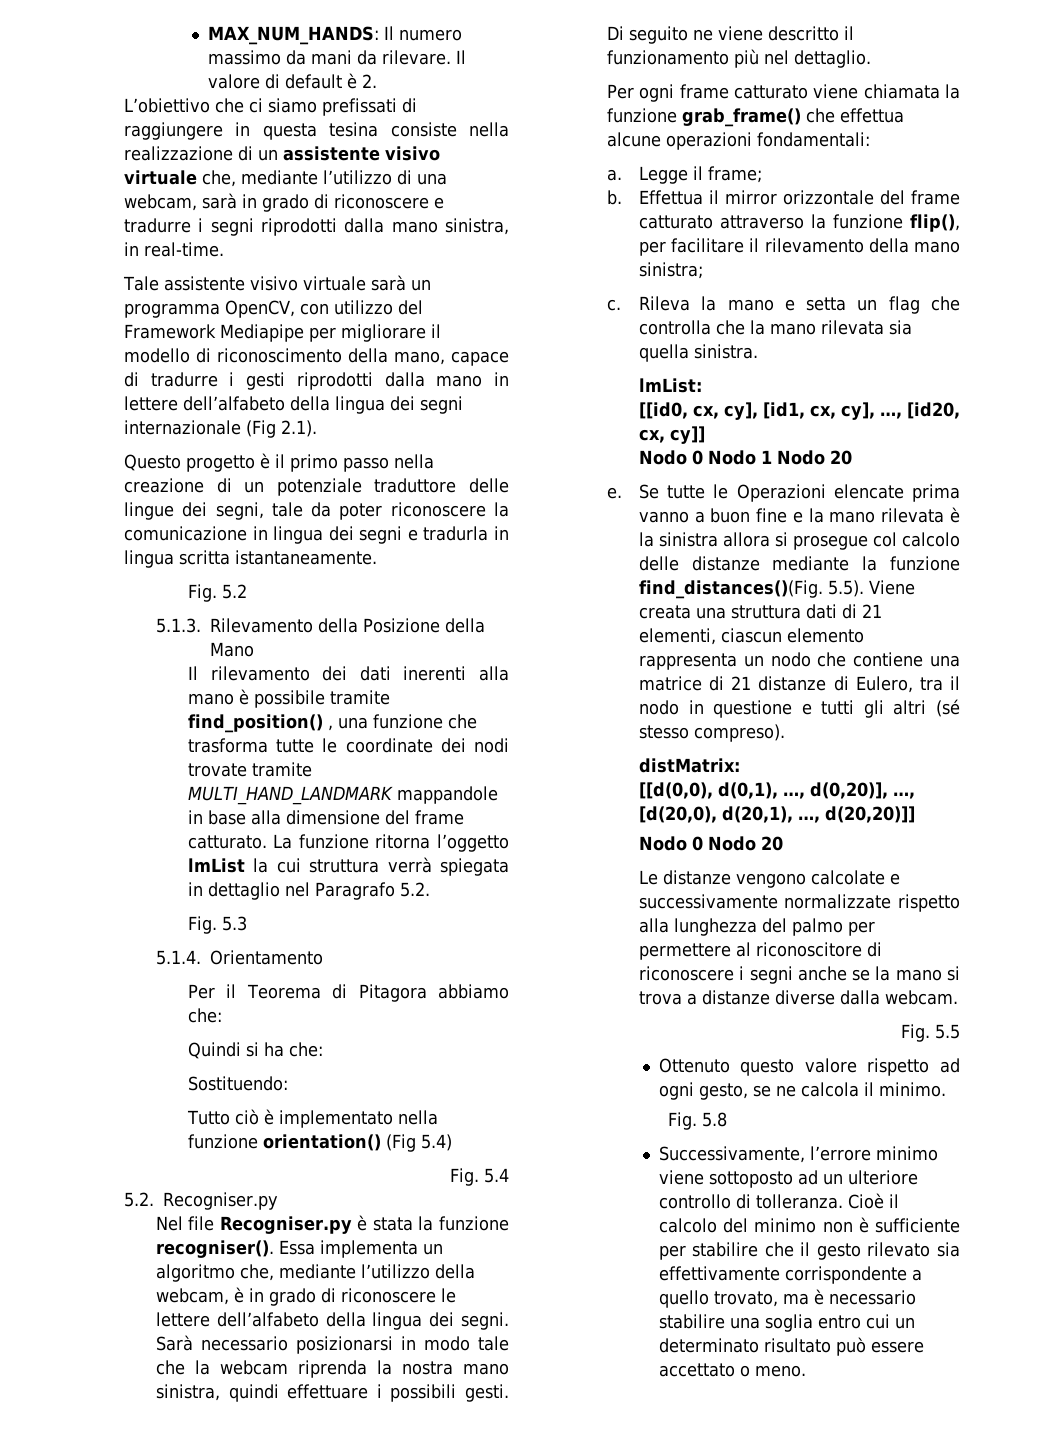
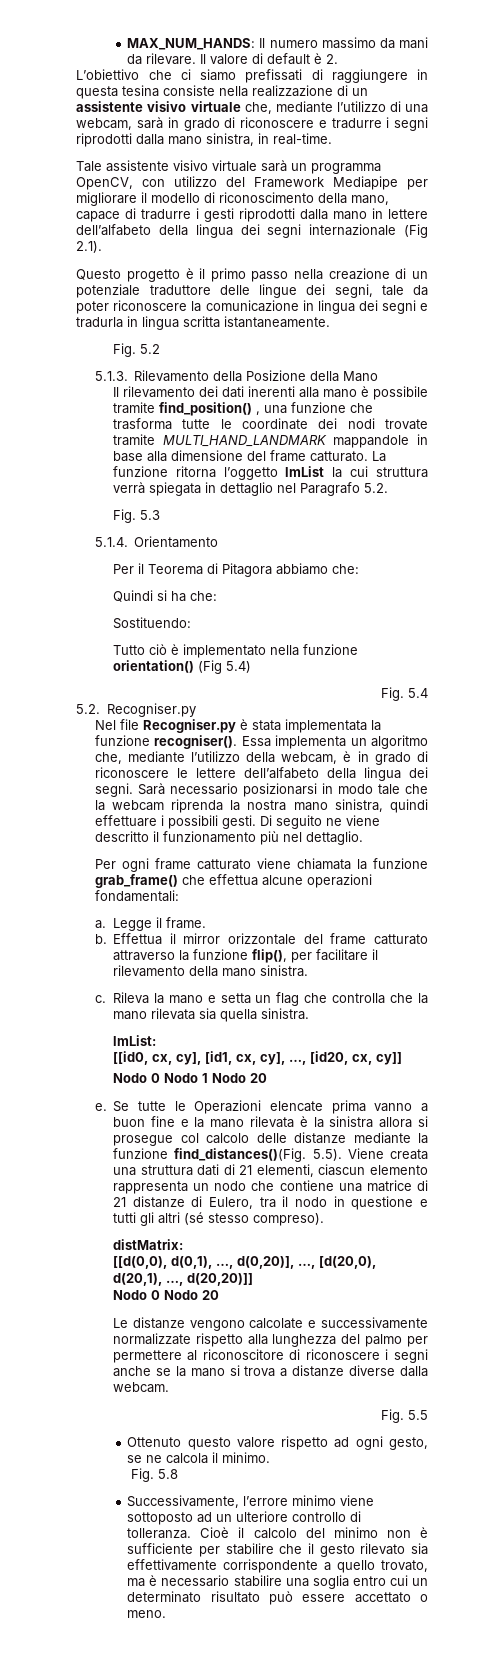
- Nel file Recogniser.py è stata la funzione recogniser().
+ Nel file Recogniser.py è stata implementata la funzione recogniser().
- Legge il frame;
+ Legge il frame.
- Effettua il mirror orizzontale del frame catturato attraverso la funzione flip(), per facilitare il rilevamento della mano sinistra;
+ Effettua il mirror orizzontale del frame catturato attraverso la funzione flip(), per facilitare il rilevamento della mano sinistra.

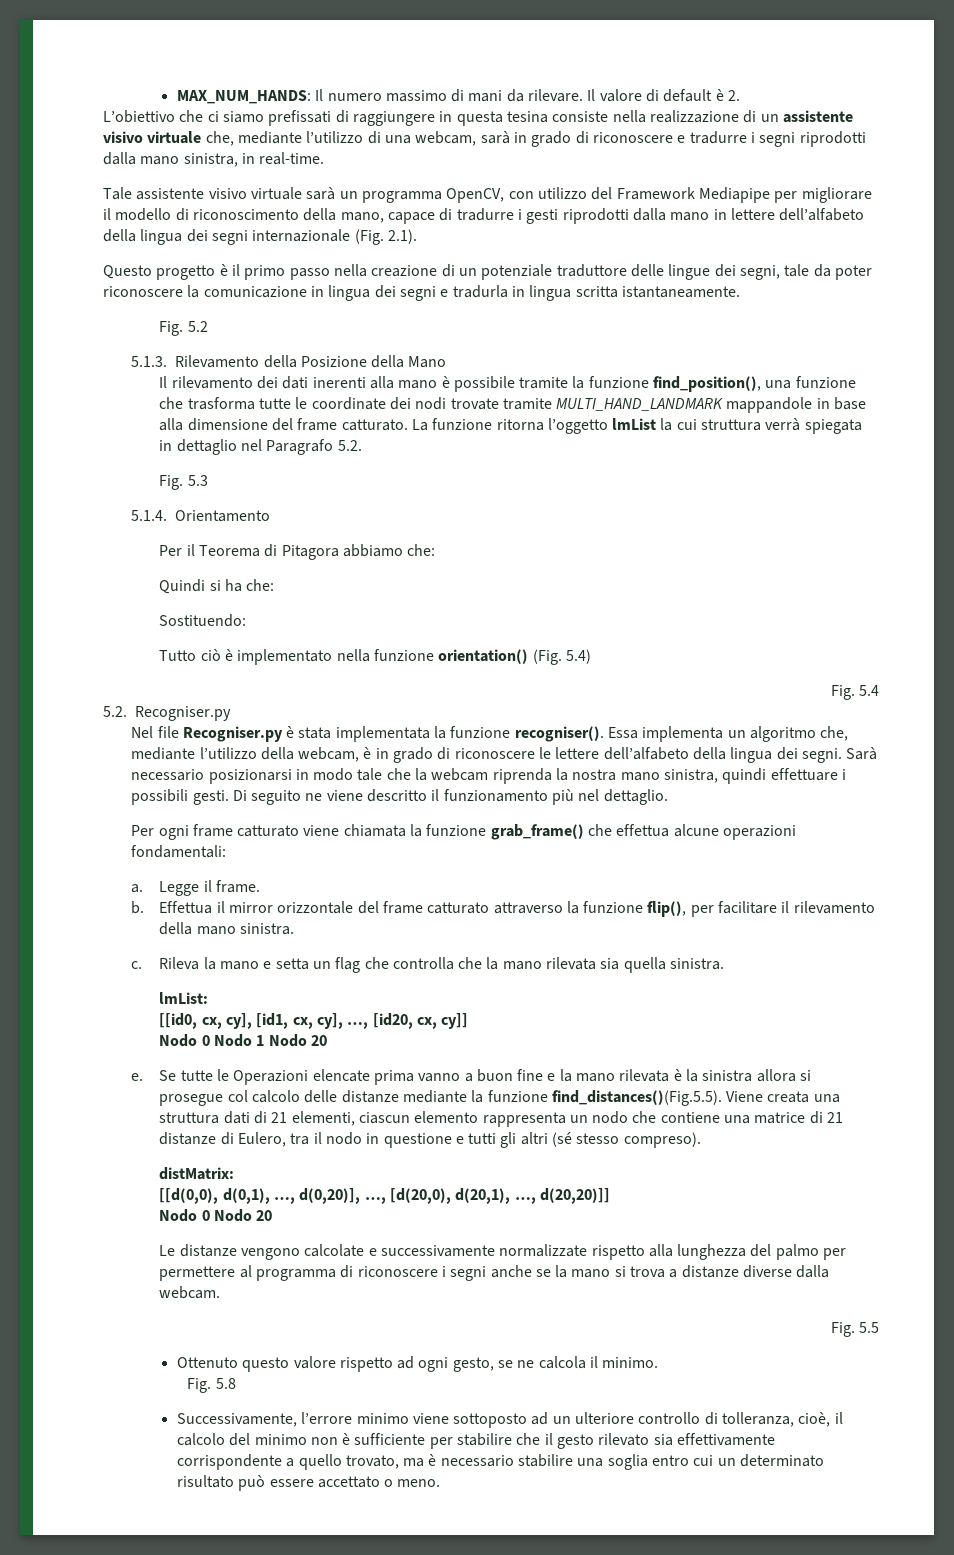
- MAX_NUM_HANDS: Il numero massimo da mani da rilevare.
+ MAX_NUM_HANDS: Il numero massimo di mani da rilevare.
- Tale assistente visivo virtuale sarà un programma OpenCV, con utilizzo del Framework Mediapipe per migliorare il modello di riconoscimento della mano, capace di tradurre i gesti riprodotti dalla mano in lettere dell’alfabeto della lingua dei segni internazionale (Fig 2.1).
+ Tale assistente visivo virtuale sarà un programma OpenCV, con utilizzo del Framework Mediapipe per migliorare il modello di riconoscimento della mano, capace di tradurre i gesti riprodotti dalla mano in lettere dell’alfabeto della lingua dei segni internazionale (Fig. 2.1).
- Il rilevamento dei dati inerenti alla mano è possibile tramite find_position() , una funzione che trasforma tutte le coordinate dei nodi trovate tramite MULTI_HAND_LANDMARK mappandole in base alla dimensione del frame catturato.
+ Il rilevamento dei dati inerenti alla mano è possibile tramite la funzione find_position(), una funzione che trasforma tutte le coordinate dei nodi trovate tramite MULTI_HAND_LANDMARK mappandole in base alla dimensione del frame catturato.
- Tutto ciò è implementato nella funzione orientation() (Fig 5.4)
+ Tutto ciò è implementato nella funzione orientation() (Fig. 5.4)
- Se tutte le Operazioni elencate prima vanno a buon fine e la mano rilevata è la sinistra allora si prosegue col calcolo delle distanze mediante la funzione find_distances()(Fig. 5.5). Viene creata una struttura dati di 21 elementi, ciascun elemento rappresenta un nodo che contiene una matrice di 21 distanze di Eulero, tra il nodo in questione e tutti gli altri (sé stesso compreso).
+ Se tutte le Operazioni elencate prima vanno a buon fine e la mano rilevata è la sinistra allora si prosegue col calcolo delle distanze mediante la funzione find_distances()(Fig.5.5). Viene creata una struttura dati di 21 elementi, ciascun elemento rappresenta un nodo che contiene una matrice di 21 distanze di Eulero, tra il nodo in questione e tutti gli altri (sé stesso compreso).
- Le distanze vengono calcolate e successivamente normalizzate rispetto alla lunghezza del palmo per permettere al riconoscitore di riconoscere i segni anche se la mano si trova a distanze diverse dalla webcam.
+ Le distanze vengono calcolate e successivamente normalizzate rispetto alla lunghezza del palmo per permettere al programma di riconoscere i segni anche se la mano si trova a distanze diverse dalla webcam.
- Successivamente, l’errore minimo viene sottoposto ad un ulteriore controllo di tolleranza. Cioè il calcolo del minimo non è sufficiente per stabilire che il gesto rilevato sia effettivamente corrispondente a quello trovato, ma è necessario stabilire una soglia entro cui un determinato risultato può essere accettato o meno.
+ Successivamente, l’errore minimo viene sottoposto ad un ulteriore controllo di tolleranza, cioè, il calcolo del minimo non è sufficiente per stabilire che il gesto rilevato sia effettivamente corrispondente a quello trovato, ma è necessario stabilire una soglia entro cui un determinato risultato può essere accettato o meno.

